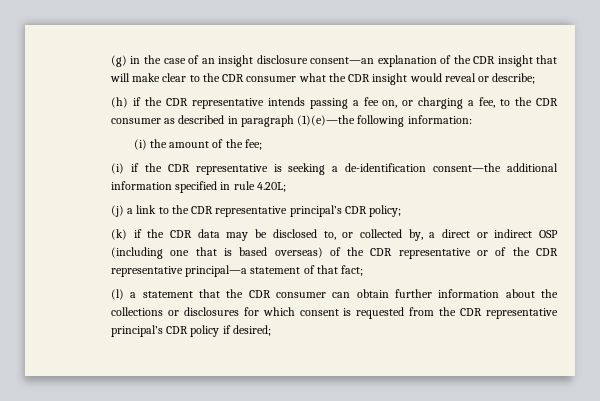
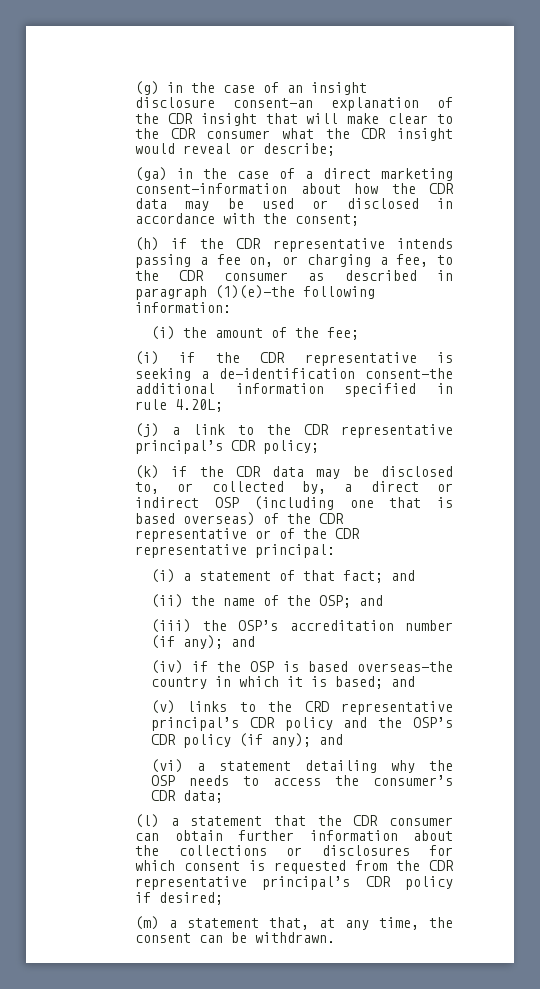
+ (ga) in the case of a direct marketing consent—information about how the CDR data may be used or disclosed in accordance with the consent;
- (k) if the CDR data may be disclosed to, or collected by, a direct or indirect OSP (including one that is based overseas) of the CDR representative or of the CDR representative principal—a statement of that fact;
+ (k) if the CDR data may be disclosed to, or collected by, a direct or indirect OSP (including one that is based overseas) of the CDR representative or of the CDR representative principal:
+ (i) a statement of that fact; and
+ (ii) the name of the OSP; and
+ (iii) the OSP’s accreditation number (if any); and
+ (iv) if the OSP is based overseas—the country in which it is based; and
+ (v) links to the CRD representative principal’s CDR policy and the OSP’s CDR policy (if any); and
+ (vi) a statement detailing why the OSP needs to access the consumer’s CDR data;
+ (m) a statement that, at any time, the consent can be withdrawn.

